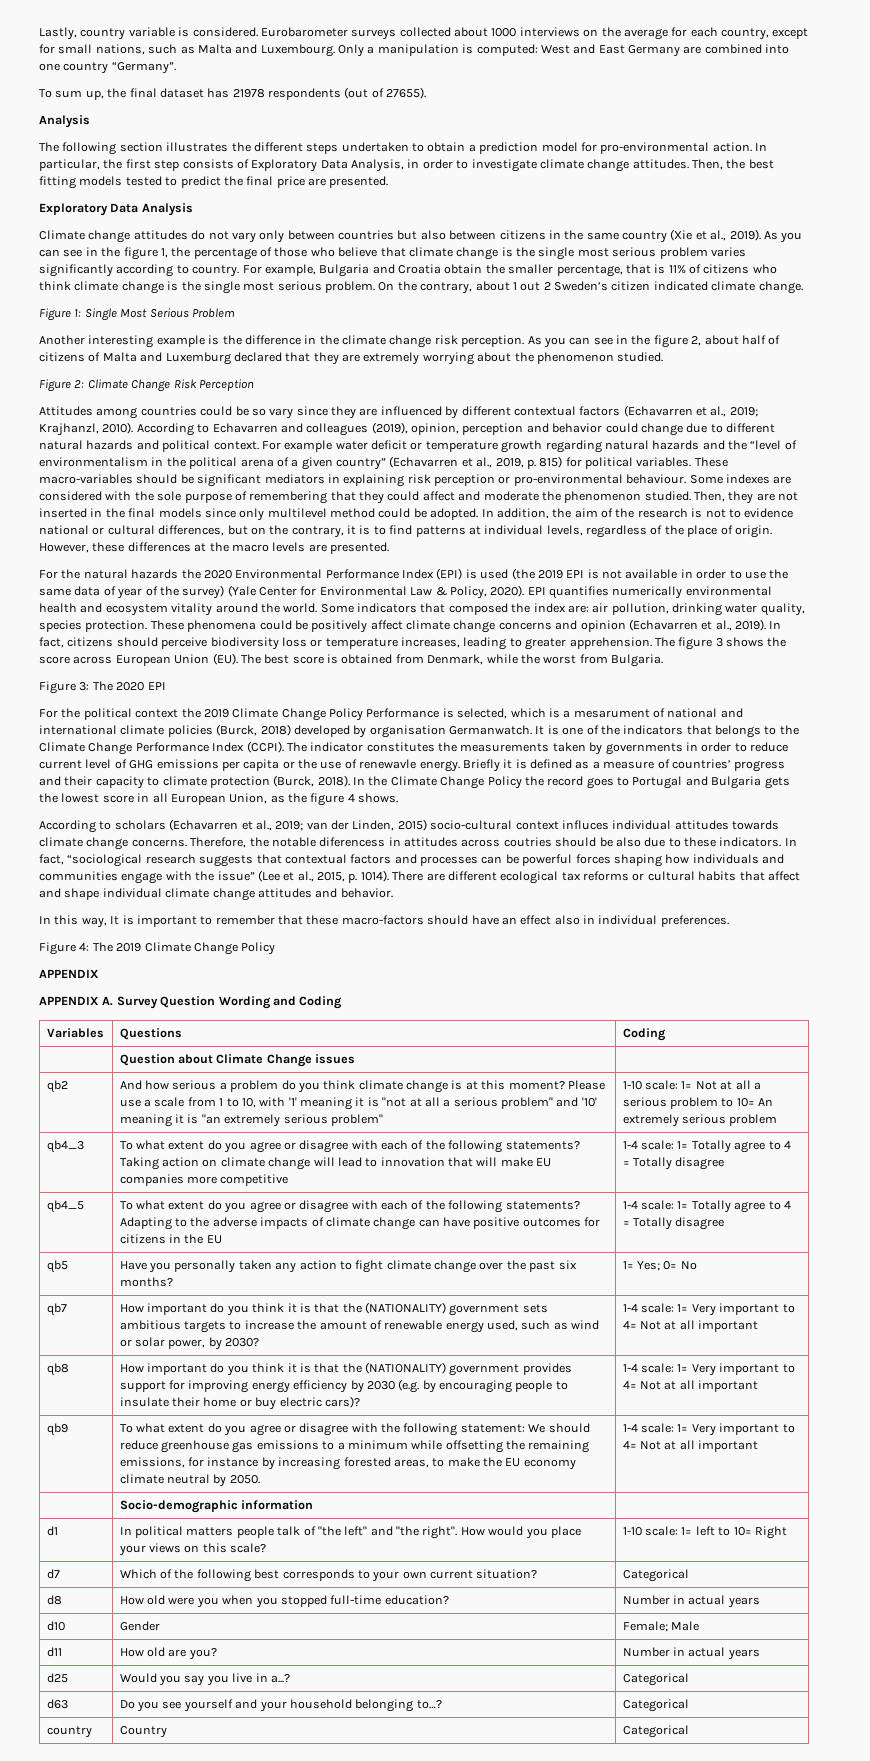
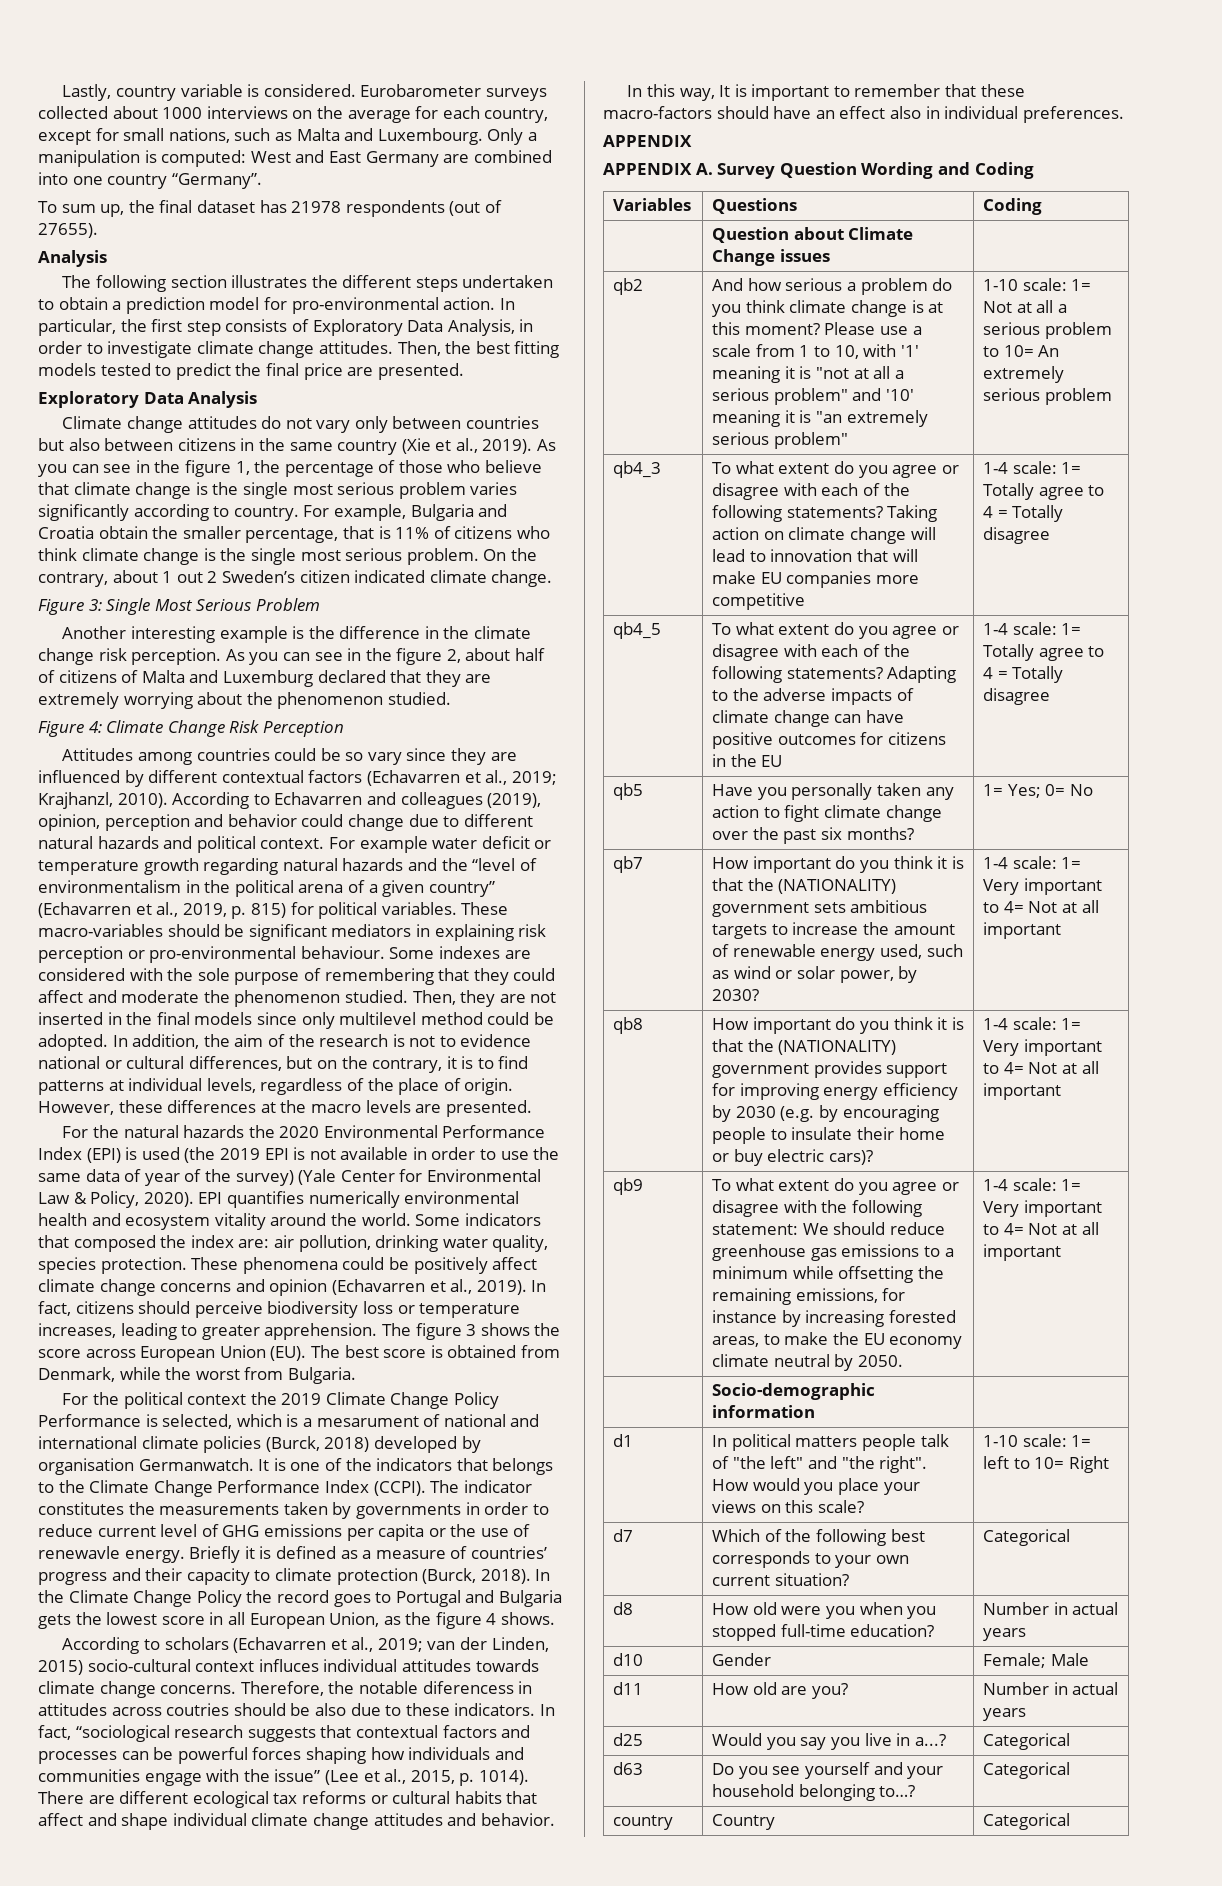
- Figure 1: Single Most Serious Problem
+ Figure 3: Single Most Serious Problem
- Figure 2: Climate Change Risk Perception
+ Figure 4: Climate Change Risk Perception
- Figure 3: The 2020 EPI
- Figure 4: The 2019 Climate Change Policy

